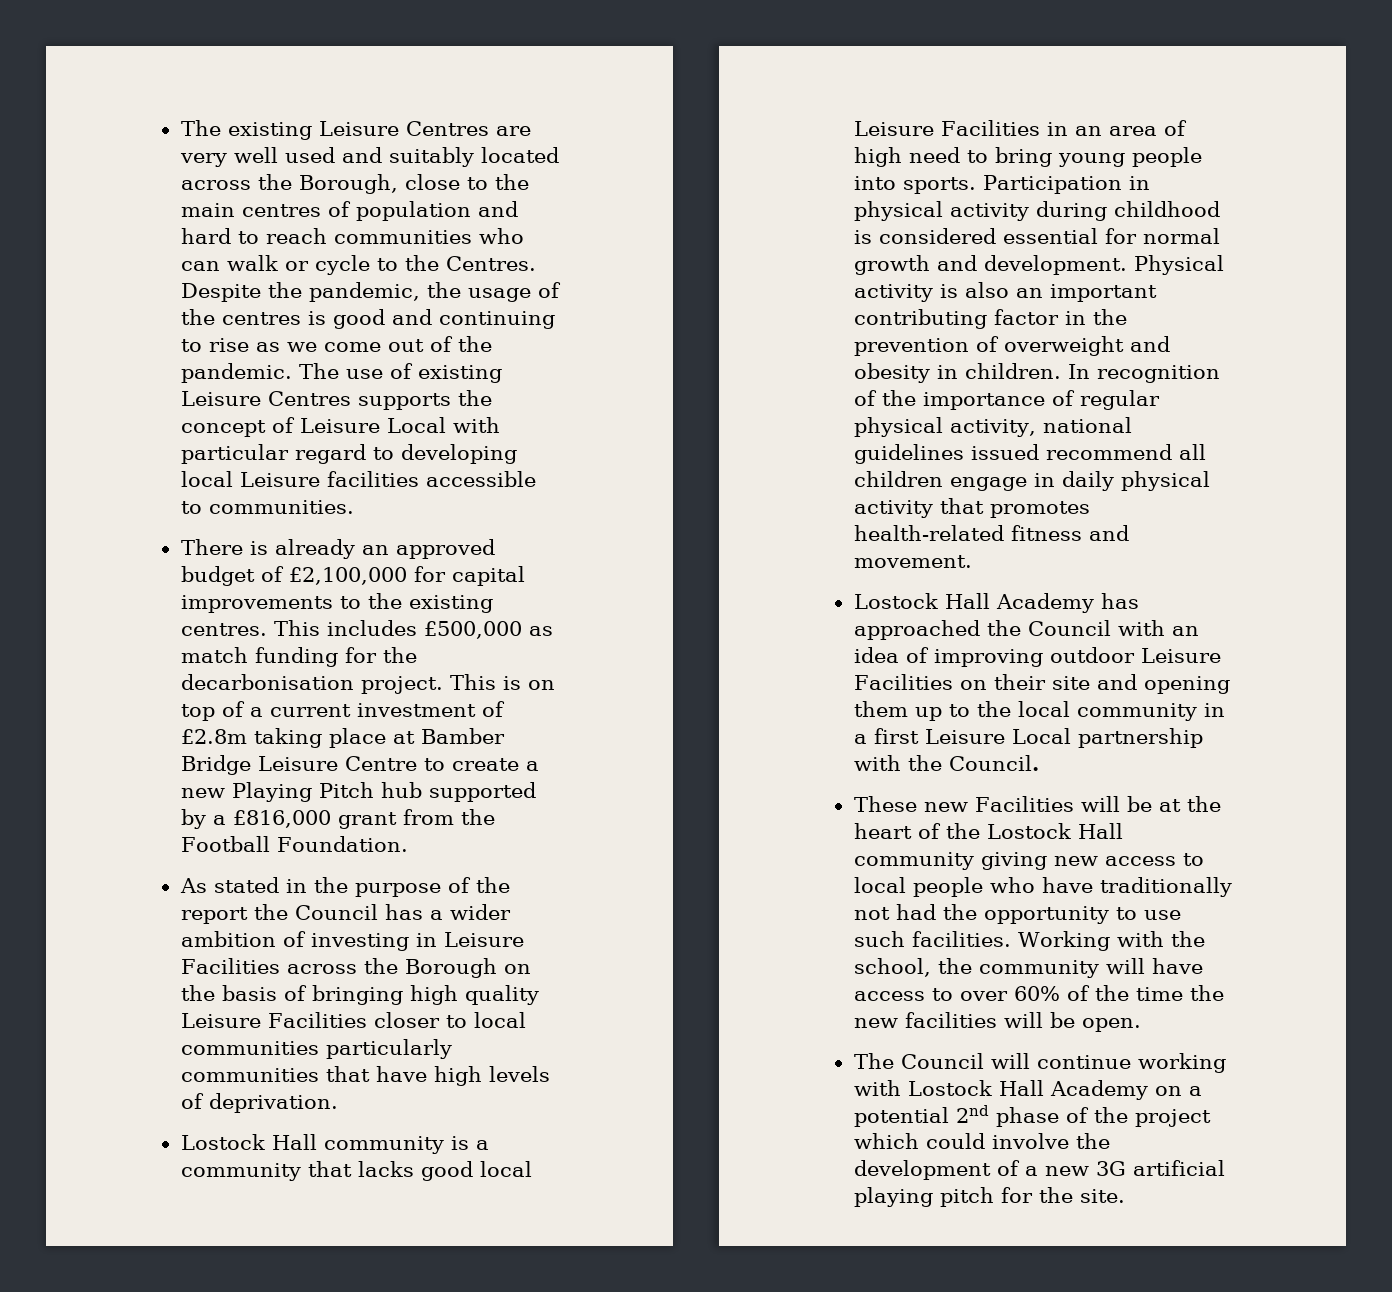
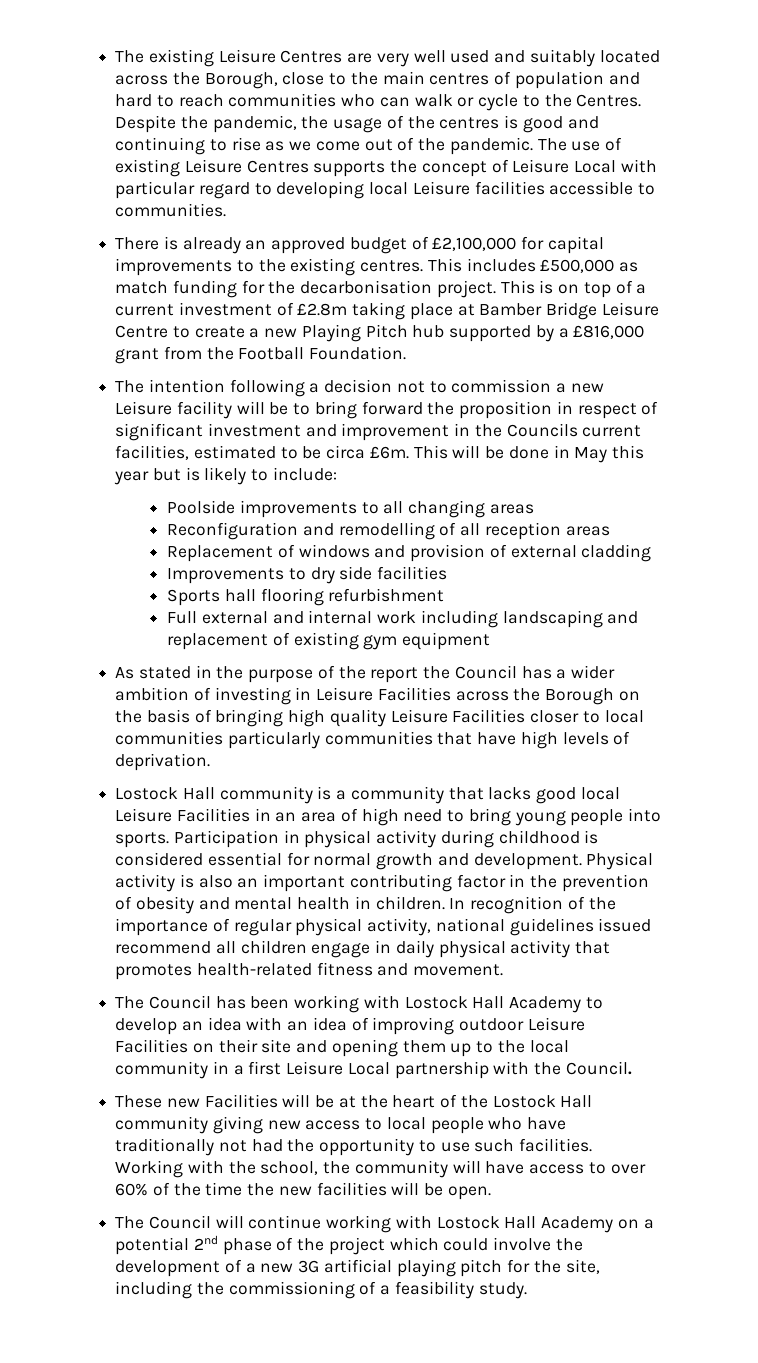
+ The intention following a decision not to commission a new Leisure facility will be to bring forward the proposition in respect of significant investment and improvement in the Councils current facilities, estimated to be circa £6m. This will be done in May this year but is likely to include:
+ Poolside improvements to all changing areas
+ Reconfiguration and remodelling of all reception areas
+ Replacement of windows and provision of external cladding
+ Improvements to dry side facilities
+ Sports hall flooring refurbishment
+ Full external and internal work including landscaping and replacement of existing gym equipment
- Physical activity is also an important contributing factor in the prevention of overweight and obesity in children.
+ Physical activity is also an important contributing factor in the prevention of obesity and mental health in children.
- Lostock Hall Academy has approached the Council with an idea of improving outdoor Leisure Facilities on their site and opening them up to the local community in a first Leisure Local partnership with the Council.
+ The Council has been working with Lostock Hall Academy to develop an idea with an idea of improving outdoor Leisure Facilities on their site and opening them up to the local community in a first Leisure Local partnership with the Council.
- The Council will continue working with Lostock Hall Academy on a potential 2nd phase of the project which could involve the development of a new 3G artificial playing pitch for the site.
+ The Council will continue working with Lostock Hall Academy on a potential 2nd phase of the project which could involve the development of a new 3G artificial playing pitch for the site, including the commissioning of a feasibility study.

